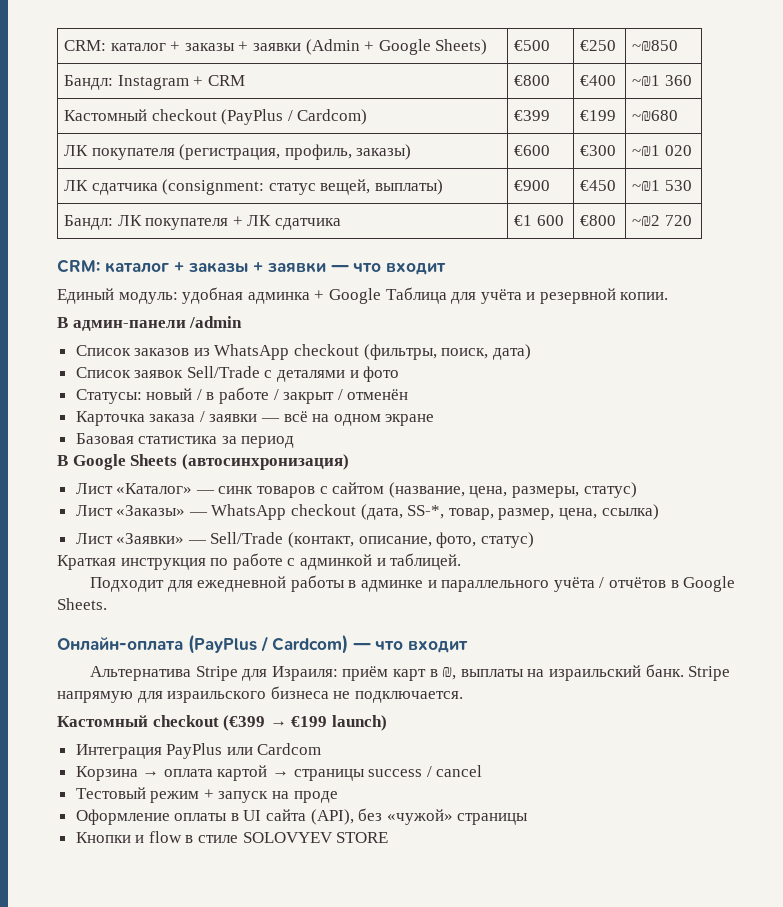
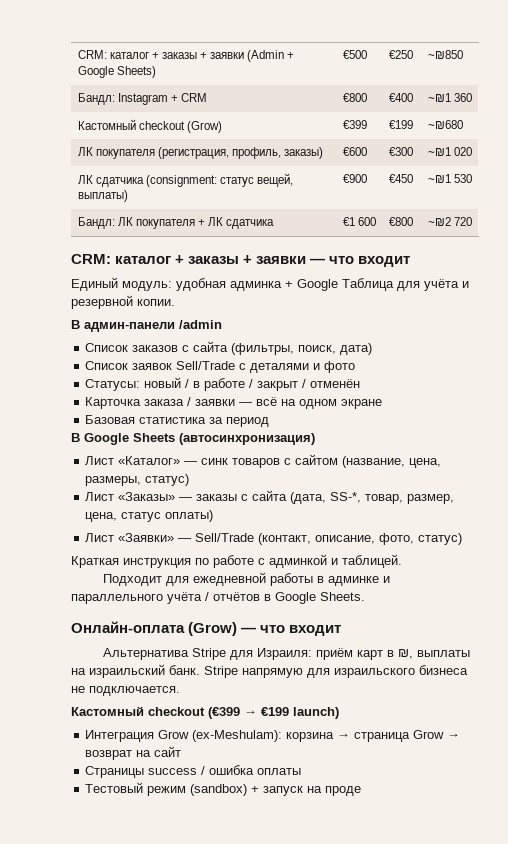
- Кастомный checkout (PayPlus / Cardcom) | €399 | €199 | ~₪680
+ Кастомный checkout (Grow) | €399 | €199 | ~₪680
- Список заказов из WhatsApp checkout (фильтры, поиск, дата)
+ Список заказов с сайта (фильтры, поиск, дата)
- Лист «Заказы» — WhatsApp checkout (дата, SS-*, товар, размер, цена, ссылка)
+ Лист «Заказы» — заказы с сайта (дата, SS-*, товар, размер, цена, статус оплаты)
- Онлайн-оплата (PayPlus / Cardcom) — что входит
+ Онлайн-оплата (Grow) — что входит
- Интеграция PayPlus или Cardcom
- Корзина → оплата картой → страницы success / cancel
+ Интеграция Grow (ex-Meshulam): корзина → страница Grow → возврат на сайт
+ Страницы success / ошибка оплаты
- Тестовый режим + запуск на проде
+ Тестовый режим (sandbox) + запуск на проде
- Оформление оплаты в UI сайта (API), без «чужой» страницы
- Кнопки и flow в стиле SOLOVYEV STORE

